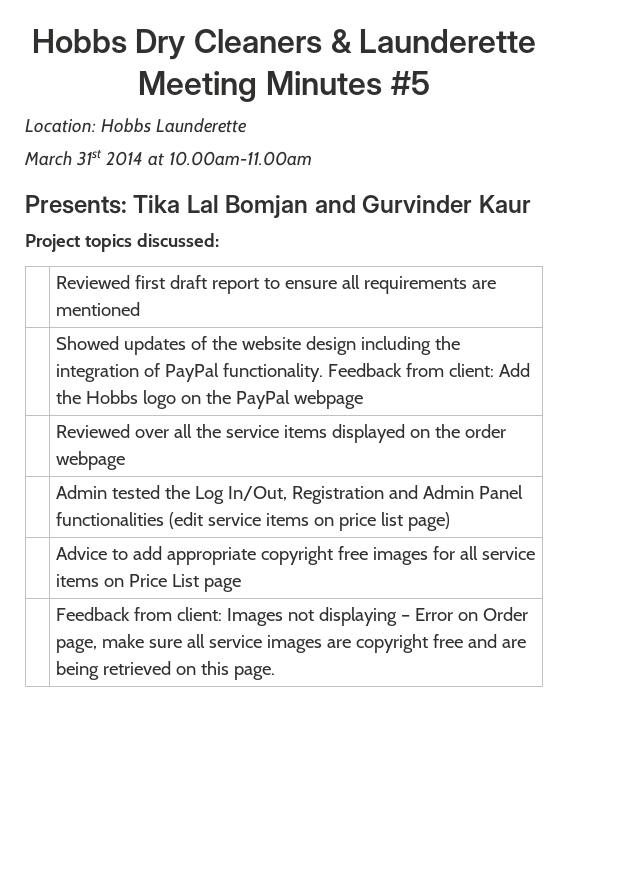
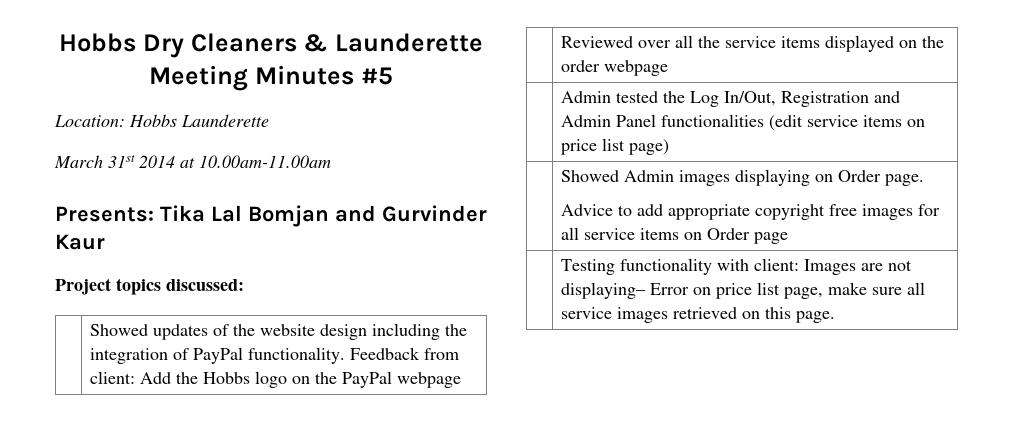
- | Reviewed first draft report to ensure all requirements are mentioned
- | Advice to add appropriate copyright free images for all service items on Price List page
+ | Showed Admin images displaying on Order page.
+ Advice to add appropriate copyright free images for all service items on Order page
- | Feedback from client: Images not displaying – Error on Order page, make sure all service images are copyright free and are being retrieved on this page.
+ | Testing functionality with client: Images are not displaying– Error on price list page, make sure all service images retrieved on this page.

